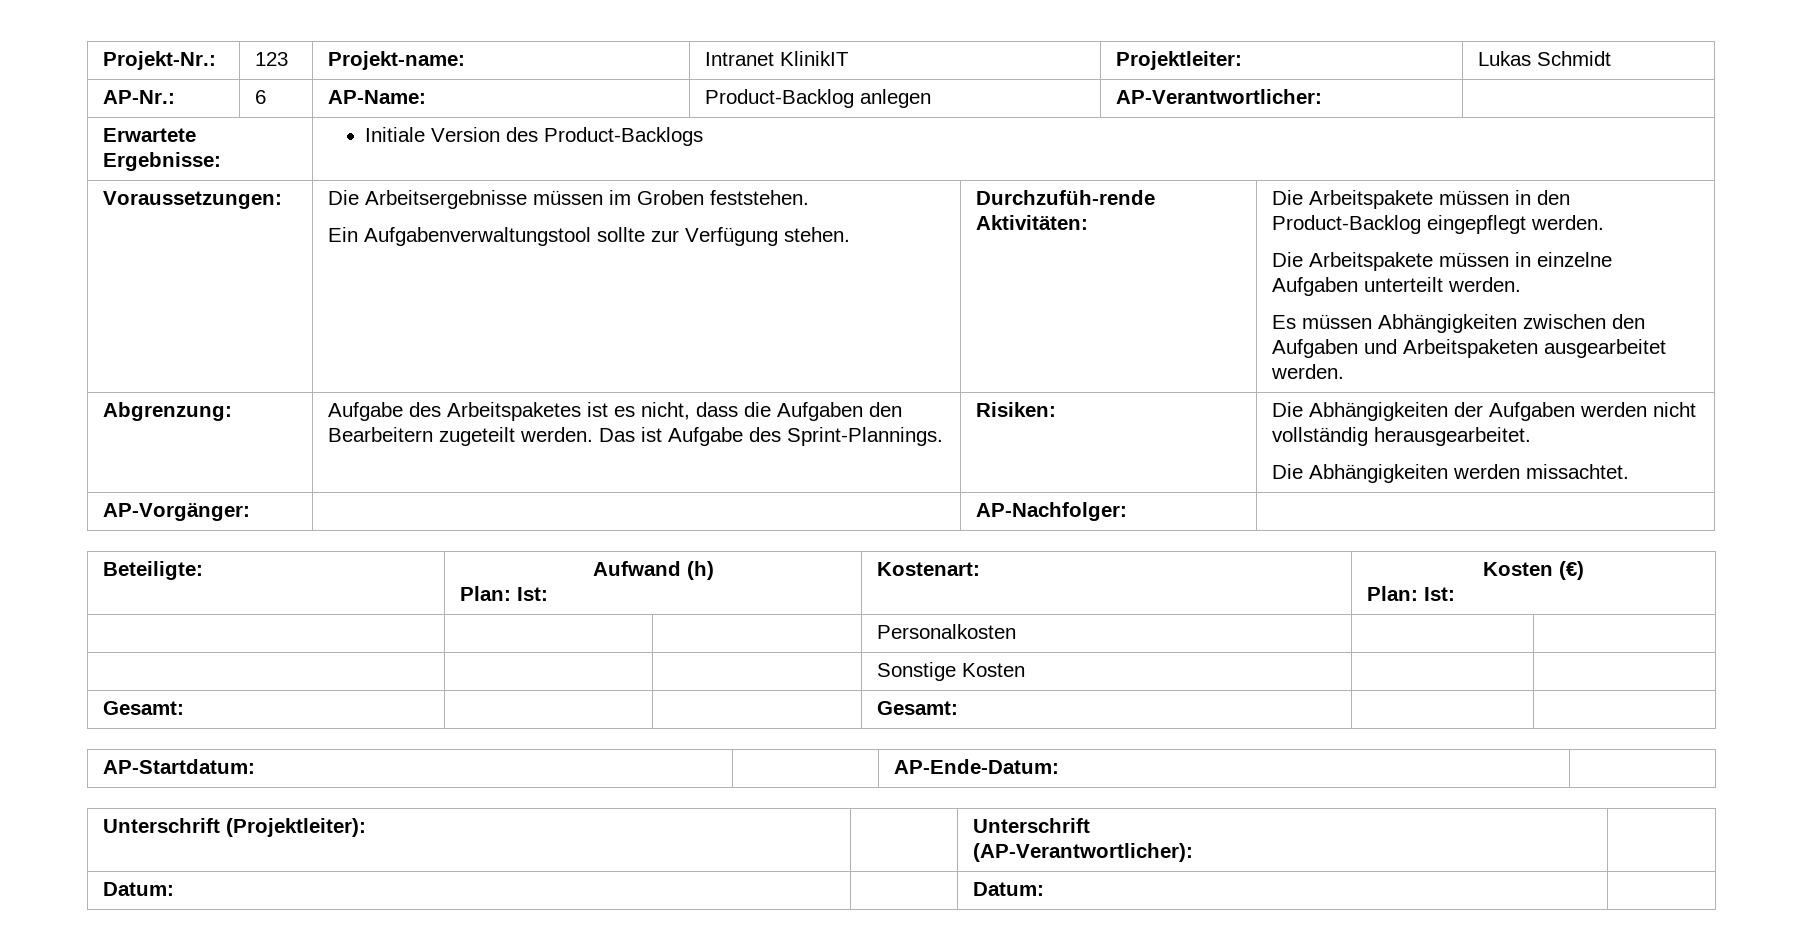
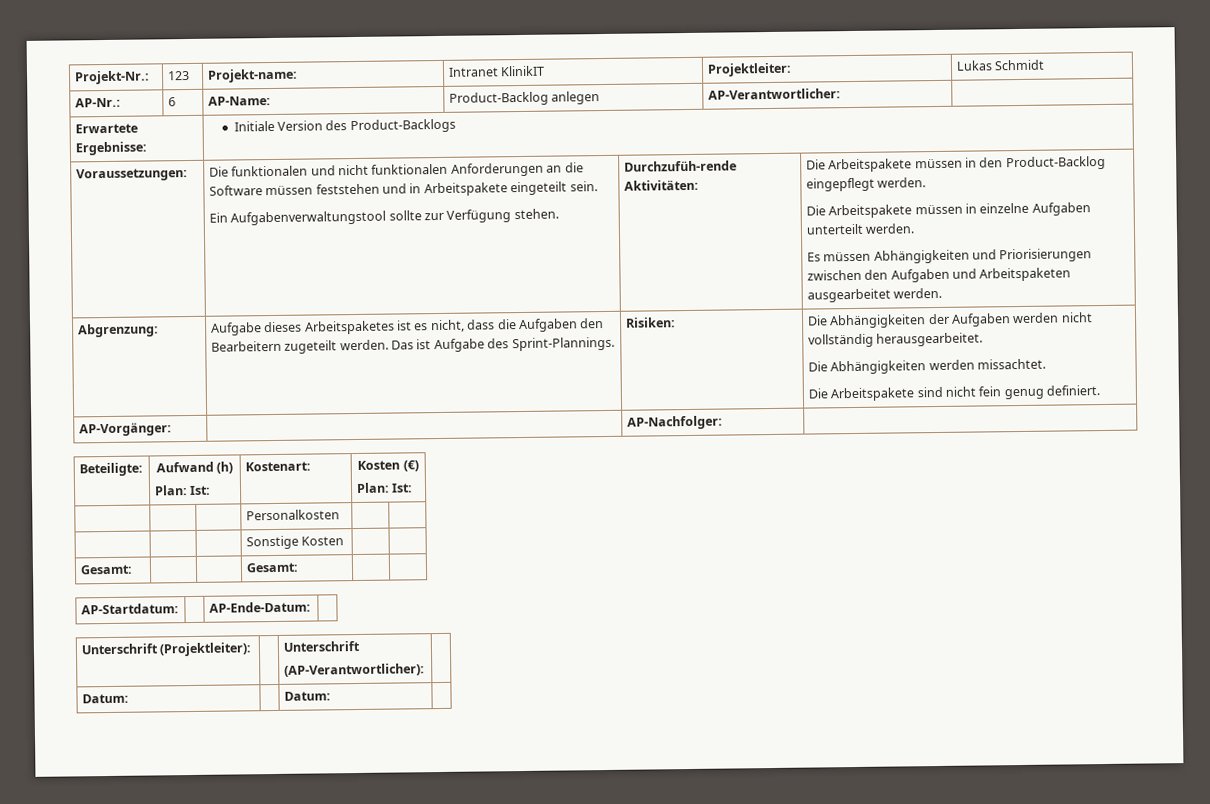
- Die Arbeitsergebnisse müssen im Groben feststehen.
+ Die funktionalen und nicht funktionalen Anforderungen an die Software müssen feststehen und in Arbeitspakete eingeteilt sein.
- Es müssen Abhängigkeiten zwischen den Aufgaben und Arbeitspaketen ausgearbeitet werden.
+ Es müssen Abhängigkeiten und Priorisierungen zwischen den Aufgaben und Arbeitspaketen ausgearbeitet werden.
- Abgrenzung: | Aufgabe des Arbeitspaketes ist es nicht, dass die Aufgaben den Bearbeitern zugeteilt werden. Das ist Aufgabe des Sprint-Plannings. | Risiken: | Die Abhängigkeiten der Aufgaben werden nicht vollständig herausgearbeitet.
+ Abgrenzung: | Aufgabe dieses Arbeitspaketes ist es nicht, dass die Aufgaben den Bearbeitern zugeteilt werden. Das ist Aufgabe des Sprint-Plannings. | Risiken: | Die Abhängigkeiten der Aufgaben werden nicht vollständig herausgearbeitet.
  Die Abhängigkeiten werden missachtet.
+ Die Arbeitspakete sind nicht fein genug definiert.

